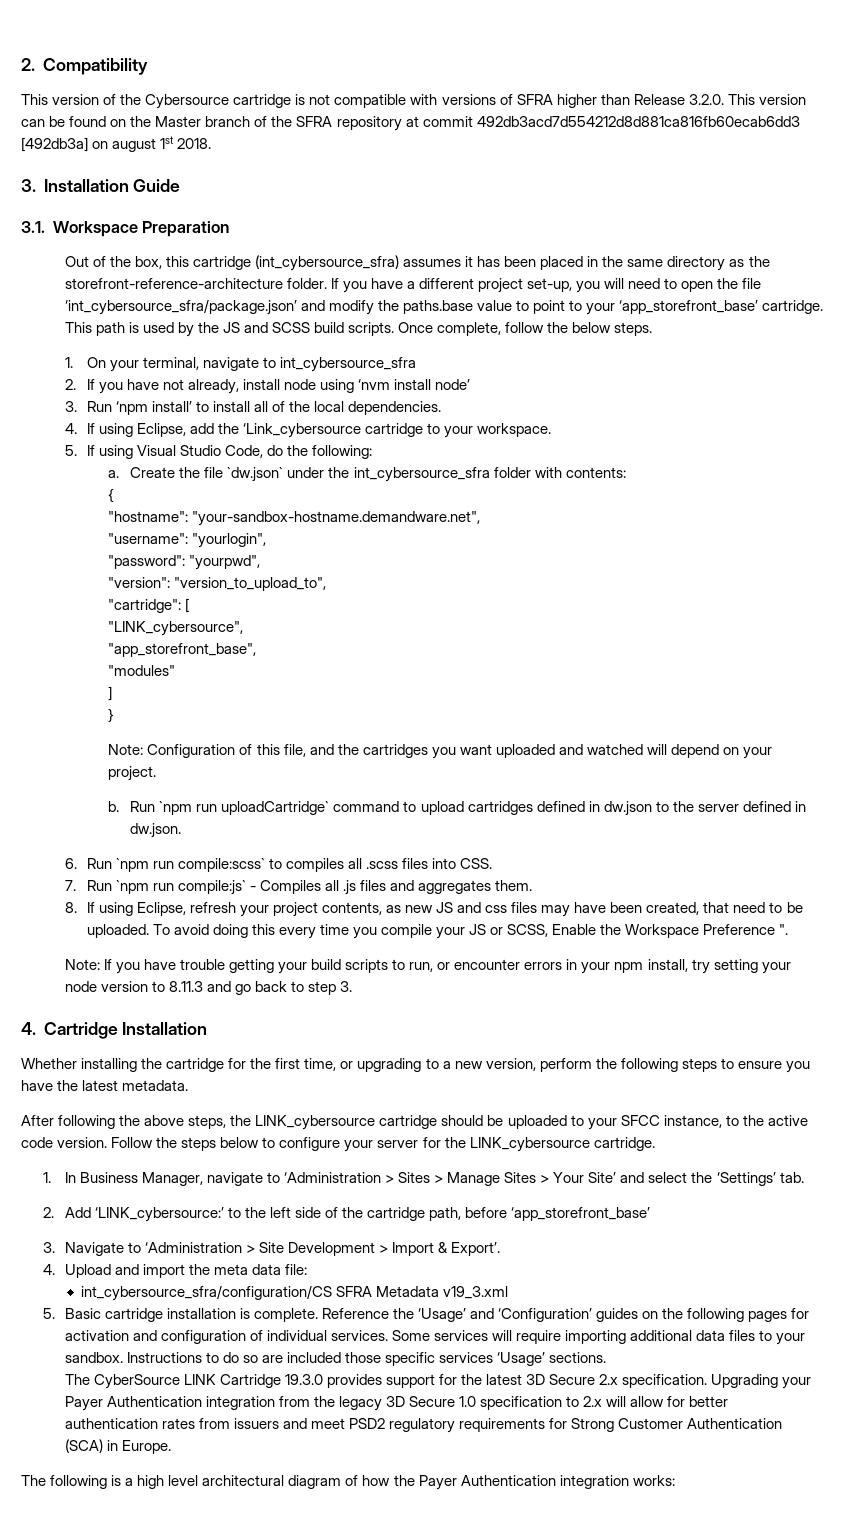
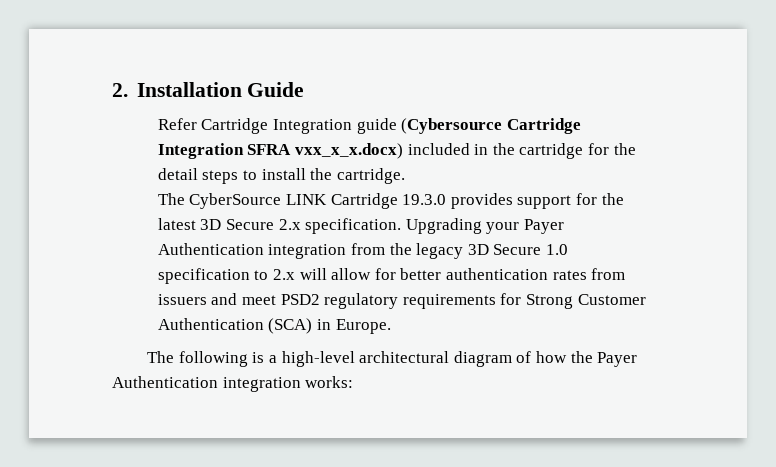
- 2. Compatibility
- This version of the Cybersource cartridge is not compatible with versions of SFRA higher than Release 3.2.0. This version can be found on the Master branch of the SFRA repository at commit 492db3acd7d554212d8d881ca816fb60ecab6dd3 [492db3a] on august 1st 2018.
- 3. Installation Guide
- 3.1. Workspace Preparation
- Out of the box, this cartridge (int_cybersource_sfra) assumes it has been placed in the same directory as the storefront-reference-architecture folder. If you have a different project set-up, you will need to open the file ‘int_cybersource_sfra/package.json’ and modify the paths.base value to point to your ‘app_storefront_base’ cartridge. This path is used by the JS and SCSS build scripts. Once complete, follow the below steps.
- 1. On your terminal, navigate to int_cybersource_sfra
- 2. If you have not already, install node using ‘nvm install node’
- 3. Run ‘npm install’ to install all of the local dependencies.
- 4. If using Eclipse, add the ‘Link_cybersource cartridge to your workspace.
- 5. If using Visual Studio Code, do the following:
- a. Create the file `dw.json` under the int_cybersource_sfra folder with contents:
- {
- "hostname": "your-sandbox-hostname.demandware.net",
- "username": "yourlogin",
- "password": "yourpwd",
- "version": "version_to_upload_to",
- "cartridge": [
- "LINK_cybersource",
- "app_storefront_base",
- "modules"
- ]
- }
- Note: Configuration of this file, and the cartridges you want uploaded and watched will depend on your project.
- b. Run `npm run uploadCartridge` command to upload cartridges defined in dw.json to the server defined in dw.json.
- 6. Run `npm run compile:scss` to compiles all .scss files into CSS.
- 7. Run `npm run compile:js` - Compiles all .js files and aggregates them.
- 8. If using Eclipse, refresh your project contents, as new JS and css files may have been created, that need to be uploaded. To avoid doing this every time you compile your JS or SCSS, Enable the Workspace Preference ".
- Note: If you have trouble getting your build scripts to run, or encounter errors in your npm install, try setting your node version to 8.11.3 and go back to step 3.
- 4. Cartridge Installation
- Whether installing the cartridge for the first time, or upgrading to a new version, perform the following steps to ensure you have the latest metadata.
- After following the above steps, the LINK_cybersource cartridge should be uploaded to your SFCC instance, to the active code version. Follow the steps below to configure your server for the LINK_cybersource cartridge.
- 1. In Business Manager, navigate to ‘Administration > Sites > Manage Sites > Your Site’ and select the ‘Settings’ tab.
- 2. Add ‘LINK_cybersource:’ to the left side of the cartridge path, before ‘app_storefront_base’
- 3. Navigate to ‘Administration > Site Development > Import & Export’.
- 4. Upload and import the meta data file:
- int_cybersource_sfra/configuration/CS SFRA Metadata v19_3.xml
- 5. Basic cartridge installation is complete. Reference the ‘Usage’ and ‘Configuration’ guides on the following pages for activation and configuration of individual services. Some services will require importing additional data files to your sandbox. Instructions to do so are included those specific services ‘Usage’ sections.
+ 2. Installation Guide
+ Refer Cartridge Integration guide (Cybersource Cartridge Integration SFRA vxx_x_x.docx) included in the cartridge for the detail steps to install the cartridge.
- The following is a high level architectural diagram of how the Payer Authentication integration works:
+ The following is a high-level architectural diagram of how the Payer Authentication integration works:

